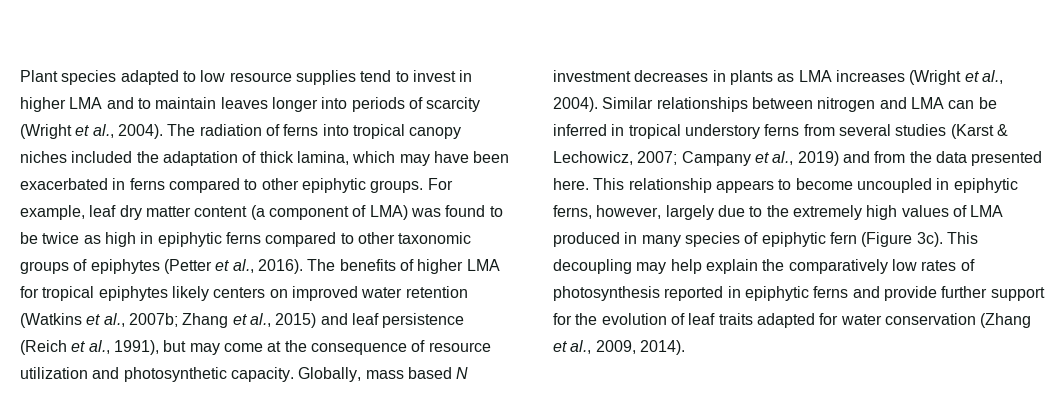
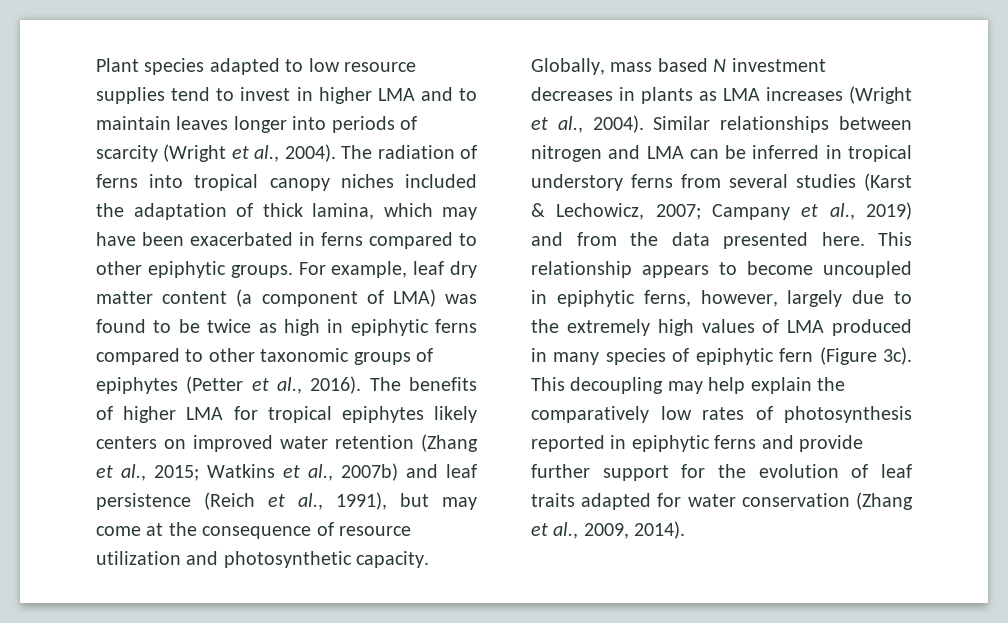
- The benefits of higher LMA for tropical epiphytes likely centers on improved water retention (Watkins et al., 2007b; Zhang et al., 2015) and leaf persistence (Reich et al., 1991), but may come at the consequence of resource utilization and photosynthetic capacity.
+ The benefits of higher LMA for tropical epiphytes likely centers on improved water retention (Zhang et al., 2015; Watkins et al., 2007b) and leaf persistence (Reich et al., 1991), but may come at the consequence of resource utilization and photosynthetic capacity.

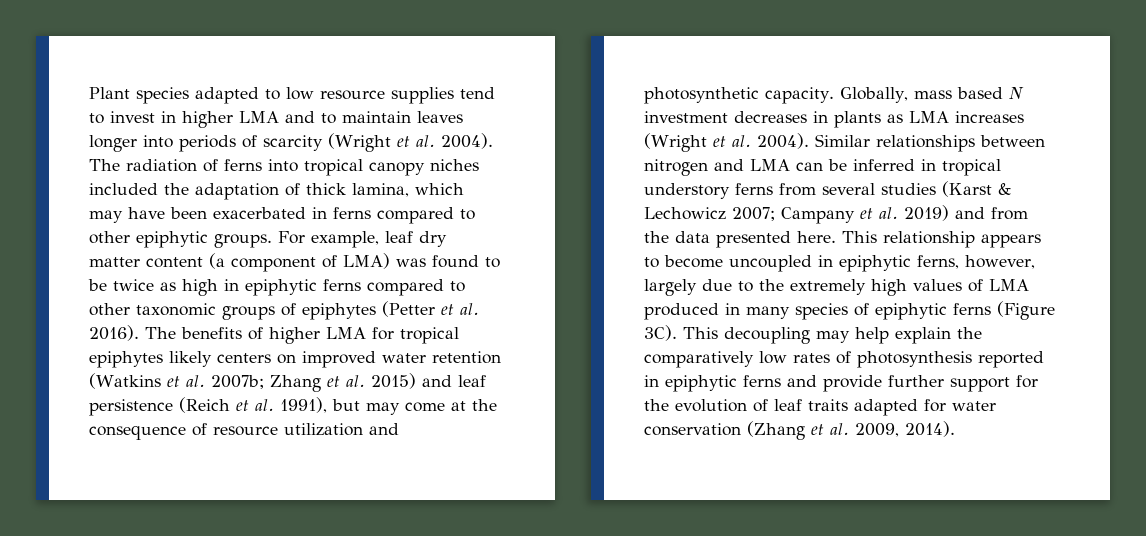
- Plant species adapted to low resource supplies tend to invest in higher LMA and to maintain leaves longer into periods of scarcity (Wright et al., 2004).
+ Plant species adapted to low resource supplies tend to invest in higher LMA and to maintain leaves longer into periods of scarcity (Wright et al. 2004).
- For example, leaf dry matter content (a component of LMA) was found to be twice as high in epiphytic ferns compared to other taxonomic groups of epiphytes (Petter et al., 2016).
+ For example, leaf dry matter content (a component of LMA) was found to be twice as high in epiphytic ferns compared to other taxonomic groups of epiphytes (Petter et al. 2016).
- The benefits of higher LMA for tropical epiphytes likely centers on improved water retention (Zhang et al., 2015; Watkins et al., 2007b) and leaf persistence (Reich et al., 1991), but may come at the consequence of resource utilization and photosynthetic capacity.
+ The benefits of higher LMA for tropical epiphytes likely centers on improved water retention (Watkins et al. 2007b; Zhang et al. 2015) and leaf persistence (Reich et al. 1991), but may come at the consequence of resource utilization and photosynthetic capacity.
- Globally, mass based N investment decreases in plants as LMA increases (Wright et al., 2004).
+ Globally, mass based N investment decreases in plants as LMA increases (Wright et al. 2004).
- Similar relationships between nitrogen and LMA can be inferred in tropical understory ferns from several studies (Karst & Lechowicz, 2007; Campany et al., 2019) and from the data presented here.
+ Similar relationships between nitrogen and LMA can be inferred in tropical understory ferns from several studies (Karst & Lechowicz 2007; Campany et al. 2019) and from the data presented here.
- This relationship appears to become uncoupled in epiphytic ferns, however, largely due to the extremely high values of LMA produced in many species of epiphytic fern (Figure 3c).
+ This relationship appears to become uncoupled in epiphytic ferns, however, largely due to the extremely high values of LMA produced in many species of epiphytic ferns (Figure 3C).
- This decoupling may help explain the comparatively low rates of photosynthesis reported in epiphytic ferns and provide further support for the evolution of leaf traits adapted for water conservation (Zhang et al., 2009, 2014).
+ This decoupling may help explain the comparatively low rates of photosynthesis reported in epiphytic ferns and provide further support for the evolution of leaf traits adapted for water conservation (Zhang et al. 2009, 2014).

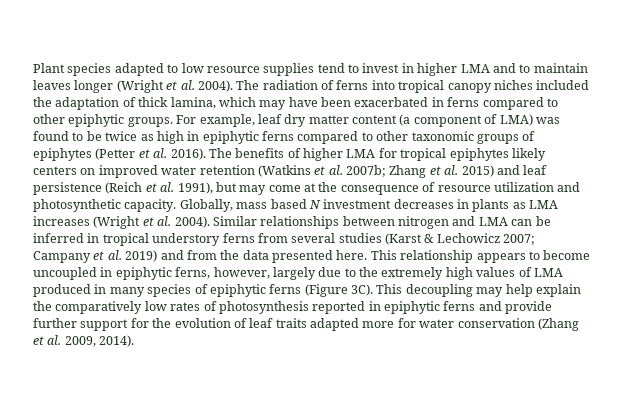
- Plant species adapted to low resource supplies tend to invest in higher LMA and to maintain leaves longer into periods of scarcity (Wright et al. 2004).
+ Plant species adapted to low resource supplies tend to invest in higher LMA and to maintain leaves longer (Wright et al. 2004).
- This decoupling may help explain the comparatively low rates of photosynthesis reported in epiphytic ferns and provide further support for the evolution of leaf traits adapted for water conservation (Zhang et al. 2009, 2014).
+ This decoupling may help explain the comparatively low rates of photosynthesis reported in epiphytic ferns and provide further support for the evolution of leaf traits adapted more for water conservation (Zhang et al. 2009, 2014).

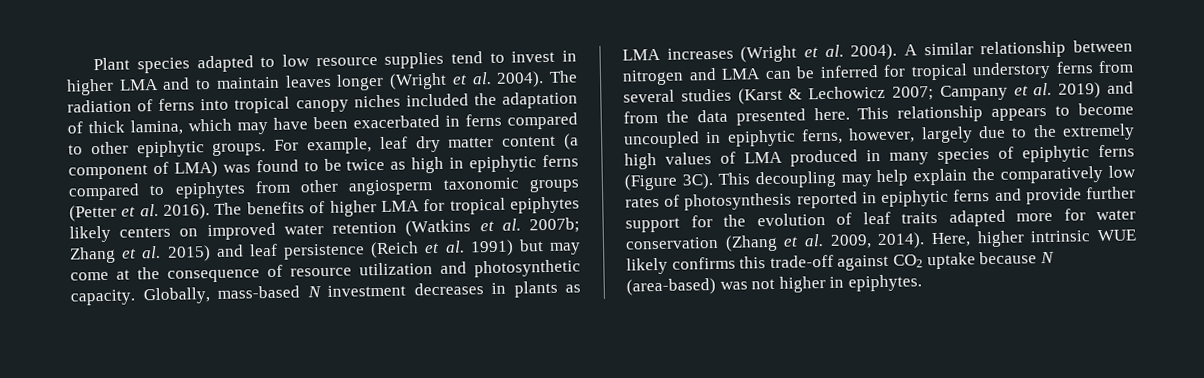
- For example, leaf dry matter content (a component of LMA) was found to be twice as high in epiphytic ferns compared to other taxonomic groups of epiphytes (Petter et al. 2016).
+ For example, leaf dry matter content (a component of LMA) was found to be twice as high in epiphytic ferns compared to epiphytes from other angiosperm taxonomic groups (Petter et al. 2016).
- The benefits of higher LMA for tropical epiphytes likely centers on improved water retention (Watkins et al. 2007b; Zhang et al. 2015) and leaf persistence (Reich et al. 1991), but may come at the consequence of resource utilization and photosynthetic capacity.
+ The benefits of higher LMA for tropical epiphytes likely centers on improved water retention (Watkins et al. 2007b; Zhang et al. 2015) and leaf persistence (Reich et al. 1991) but may come at the consequence of resource utilization and photosynthetic capacity.
- Globally, mass based N investment decreases in plants as LMA increases (Wright et al. 2004).
+ Globally, mass-based N investment decreases in plants as LMA increases (Wright et al. 2004).
- Similar relationships between nitrogen and LMA can be inferred in tropical understory ferns from several studies (Karst & Lechowicz 2007; Campany et al. 2019) and from the data presented here.
+ A similar relationship between nitrogen and LMA can be inferred for tropical understory ferns from several studies (Karst & Lechowicz 2007; Campany et al. 2019) and from the data presented here.
+ Here, higher intrinsic WUE likely confirms this trade-off against CO2 uptake because N (area-based) was not higher in epiphytes.

